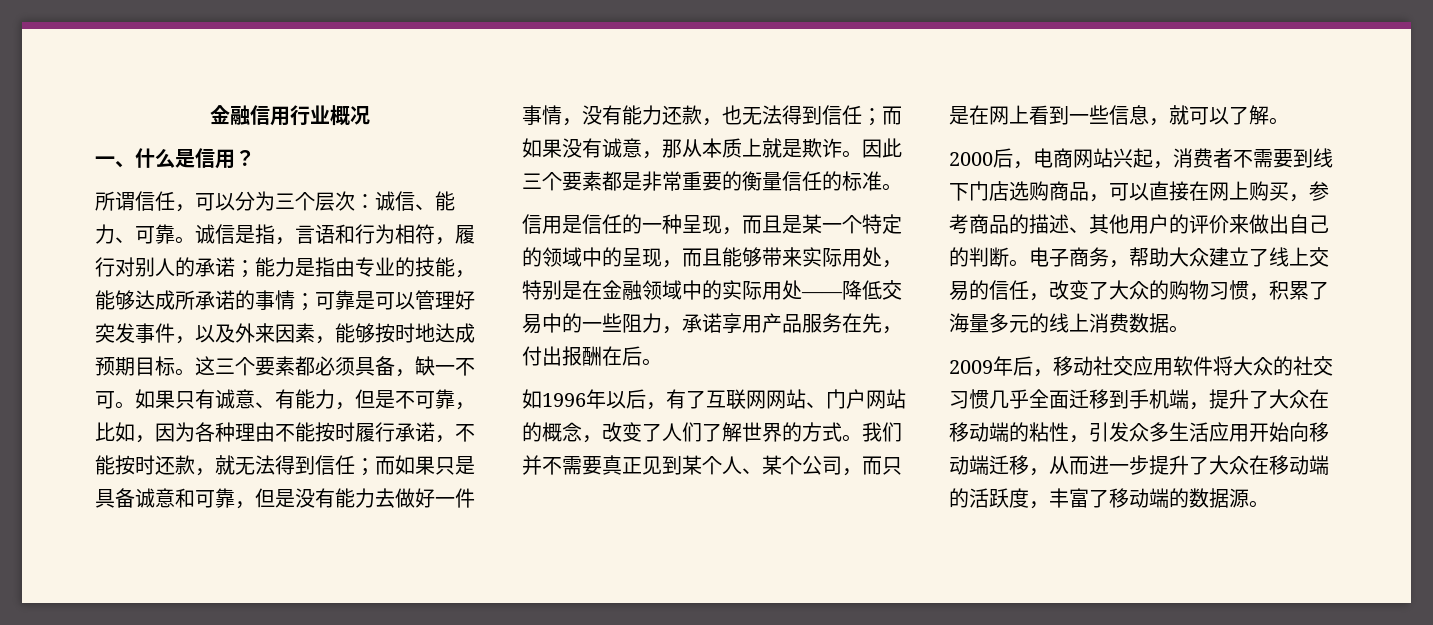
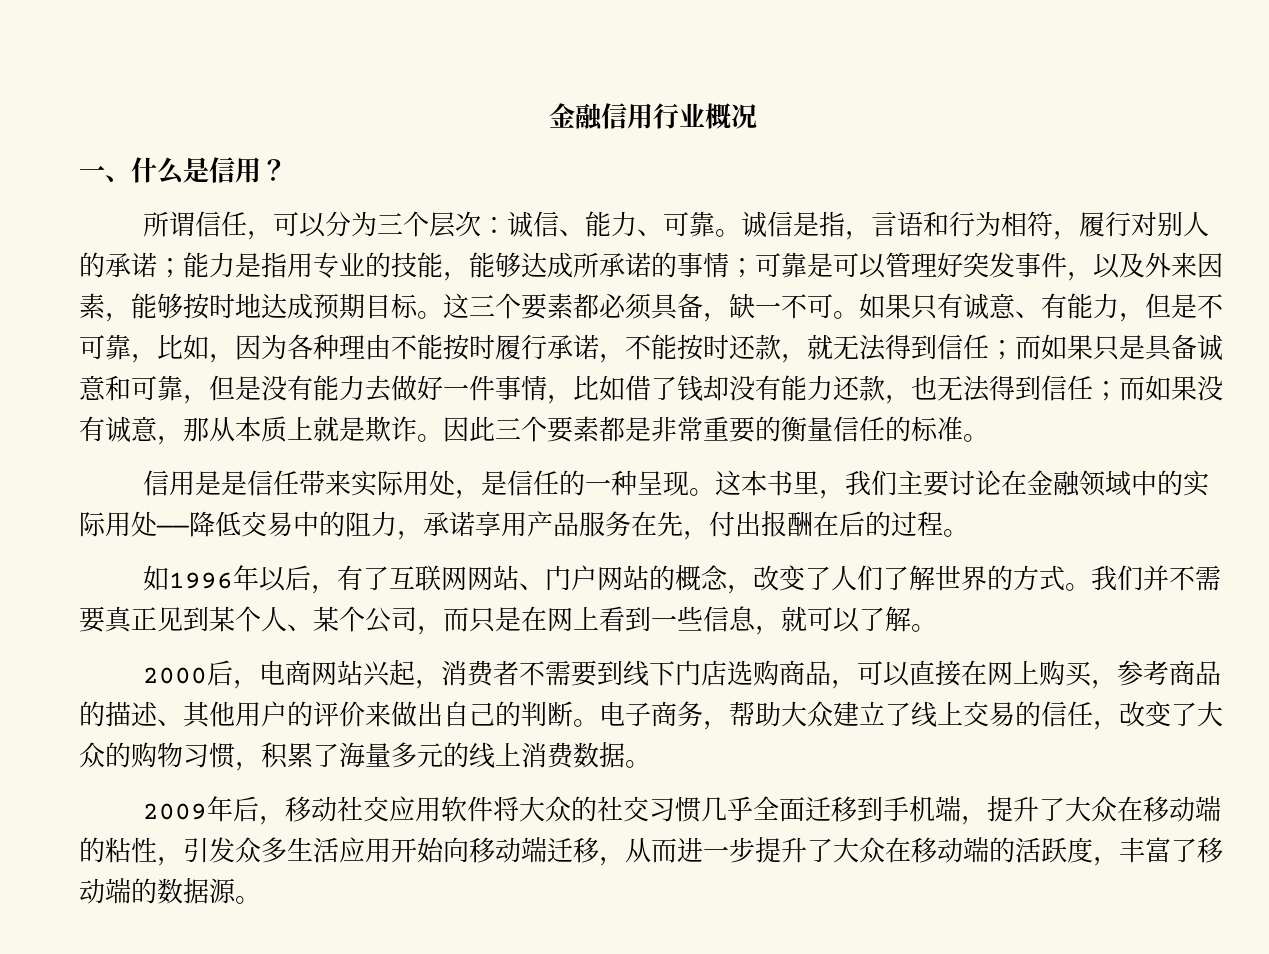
- 诚信是指，言语和行为相符，履行对别人的承诺；能力是指由专业的技能，能够达成所承诺的事情；可靠是可以管理好突发事件，以及外来因素，能够按时地达成预期目标。
+ 诚信是指，言语和行为相符，履行对别人的承诺；能力是指用专业的技能，能够达成所承诺的事情；可靠是可以管理好突发事件，以及外来因素，能够按时地达成预期目标。
- 如果只有诚意、有能力，但是不可靠，比如，因为各种理由不能按时履行承诺，不能按时还款，就无法得到信任；而如果只是具备诚意和可靠，但是没有能力去做好一件事情，没有能力还款，也无法得到信任；而如果没有诚意，那从本质上就是欺诈。
+ 如果只有诚意、有能力，但是不可靠，比如，因为各种理由不能按时履行承诺，不能按时还款，就无法得到信任；而如果只是具备诚意和可靠，但是没有能力去做好一件事情，比如借了钱却没有能力还款，也无法得到信任；而如果没有诚意，那从本质上就是欺诈。
- 信用是信任的一种呈现，而且是某一个特定的领域中的呈现，而且能够带来实际用处，特别是在金融领域中的实际用处——降低交易中的一些阻力，承诺享用产品服务在先，付出报酬在后。
+ 信用是是信任带来实际用处，是信任的一种呈现。这本书里，我们主要讨论在金融领域中的实际用处——降低交易中的阻力，承诺享用产品服务在先，付出报酬在后的过程。

